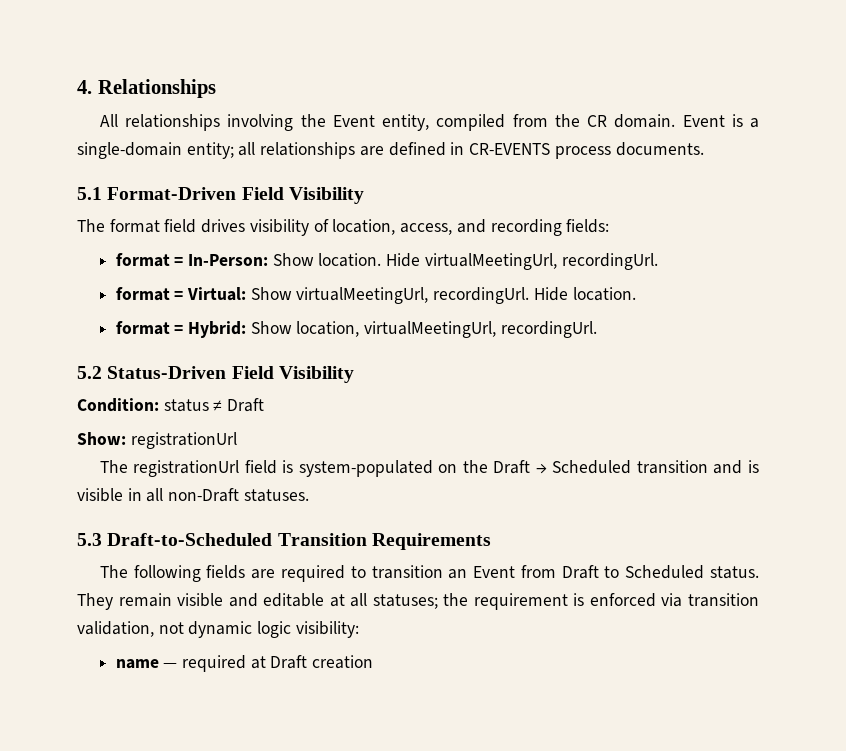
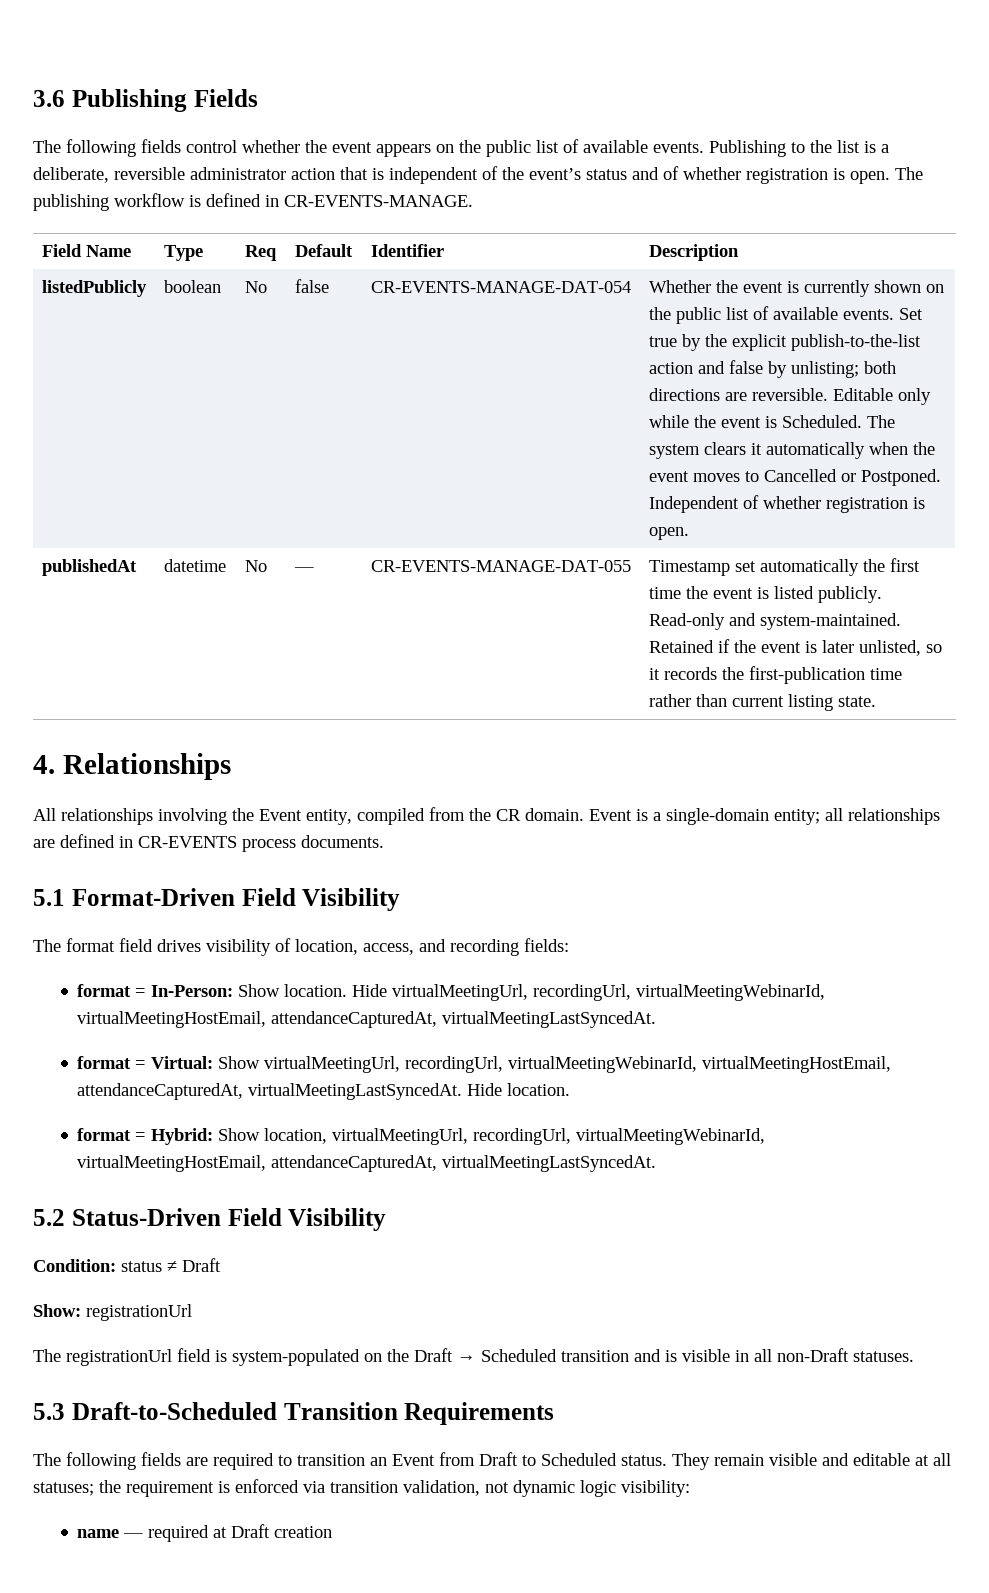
+ 3.6 Publishing Fields
+ The following fields control whether the event appears on the public list of available events. Publishing to the list is a deliberate, reversible administrator action that is independent of the event’s status and of whether registration is open. The publishing workflow is defined in CR-EVENTS-MANAGE.
+ Field Name | Type | Req | Default | Identifier | Description
+ listedPublicly | boolean | No | false | CR-EVENTS-MANAGE-DAT-054 | Whether the event is currently shown on the public list of available events. Set true by the explicit publish-to-the-list action and false by unlisting; both directions are reversible. Editable only while the event is Scheduled. The system clears it automatically when the event moves to Cancelled or Postponed. Independent of whether registration is open.
+ publishedAt | datetime | No | — | CR-EVENTS-MANAGE-DAT-055 | Timestamp set automatically the first time the event is listed publicly. Read-only and system-maintained. Retained if the event is later unlisted, so it records the first-publication time rather than current listing state.
- Hide virtualMeetingUrl, recordingUrl.
+ Hide virtualMeetingUrl, recordingUrl, virtualMeetingWebinarId, virtualMeetingHostEmail, attendanceCapturedAt, virtualMeetingLastSyncedAt.
- format = Virtual: Show virtualMeetingUrl, recordingUrl.
+ format = Virtual: Show virtualMeetingUrl, recordingUrl, virtualMeetingWebinarId, virtualMeetingHostEmail, attendanceCapturedAt, virtualMeetingLastSyncedAt.
- format = Hybrid: Show location, virtualMeetingUrl, recordingUrl.
+ format = Hybrid: Show location, virtualMeetingUrl, recordingUrl, virtualMeetingWebinarId, virtualMeetingHostEmail, attendanceCapturedAt, virtualMeetingLastSyncedAt.

